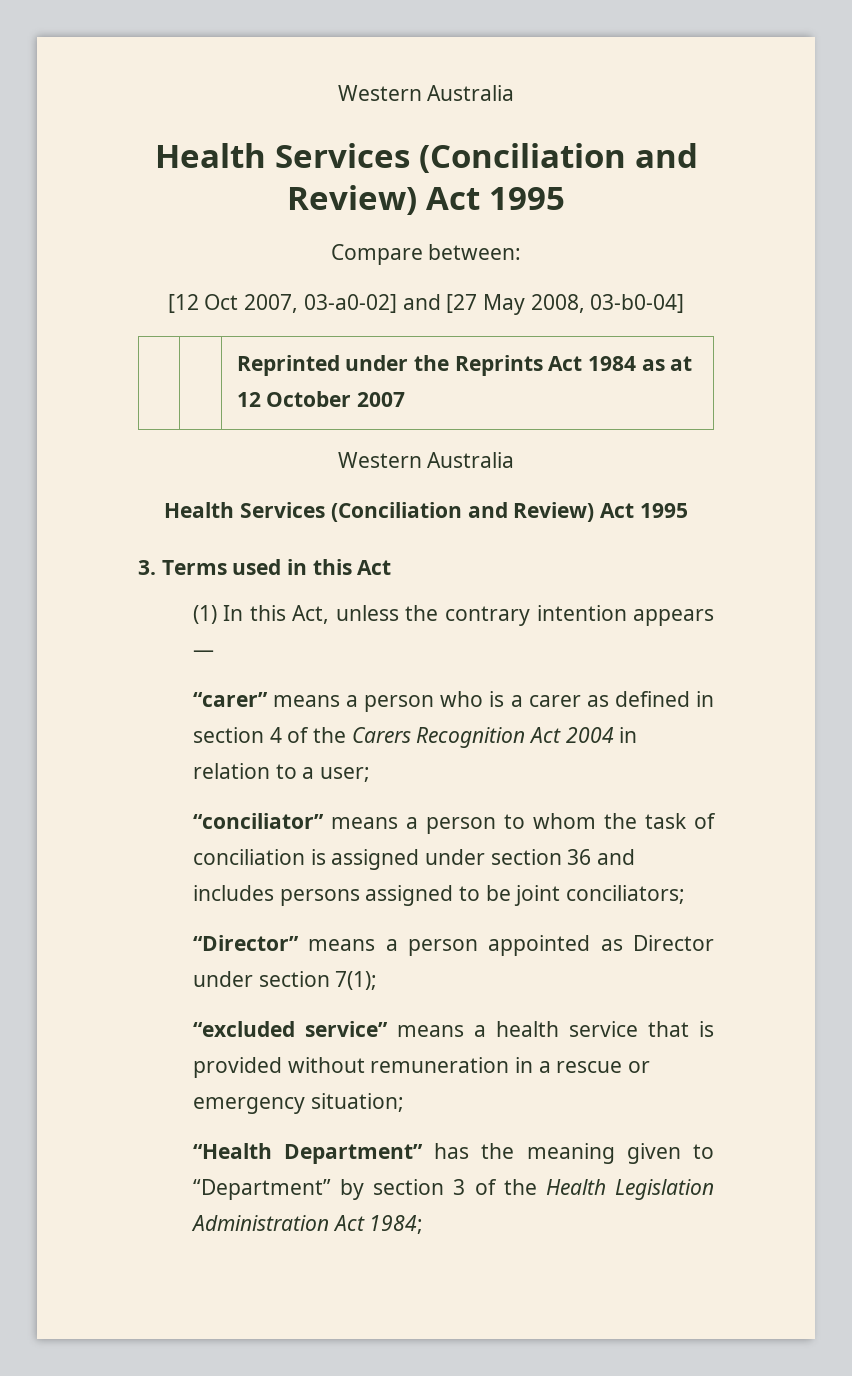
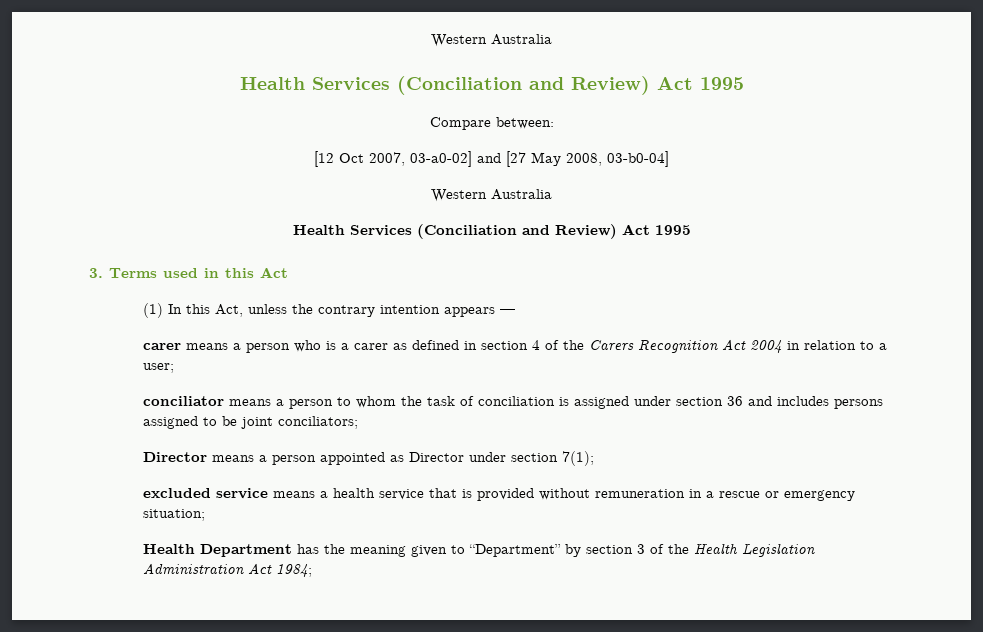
- | | Reprinted under the Reprints Act 1984 as at 12 October 2007
- “carer” means a person who is a carer as defined in section 4 of the Carers Recognition Act 2004 in relation to a user;
+ carer means a person who is a carer as defined in section 4 of the Carers Recognition Act 2004 in relation to a user;
- “conciliator” means a person to whom the task of conciliation is assigned under section 36 and includes persons assigned to be joint conciliators;
+ conciliator means a person to whom the task of conciliation is assigned under section 36 and includes persons assigned to be joint conciliators;
- “Director” means a person appointed as Director under section 7(1);
+ Director means a person appointed as Director under section 7(1);
- “excluded service” means a health service that is provided without remuneration in a rescue or emergency situation;
+ excluded service means a health service that is provided without remuneration in a rescue or emergency situation;
- “Health Department” has the meaning given to “Department” by section 3 of the Health Legislation Administration Act 1984;
+ Health Department has the meaning given to “Department” by section 3 of the Health Legislation Administration Act 1984;

